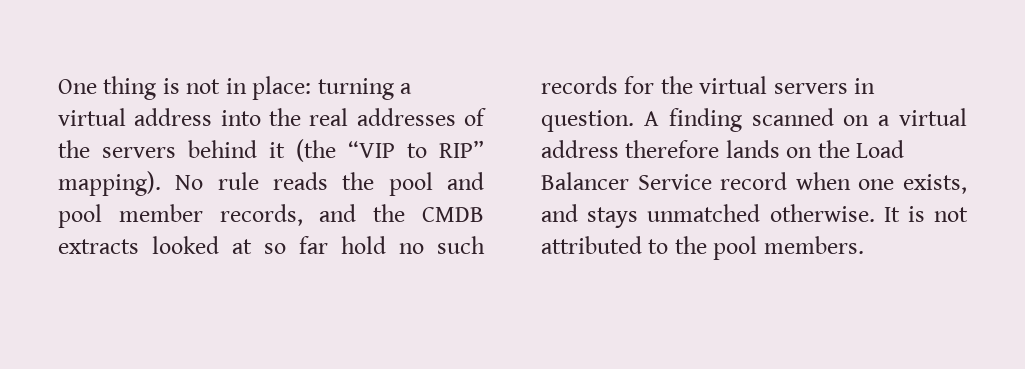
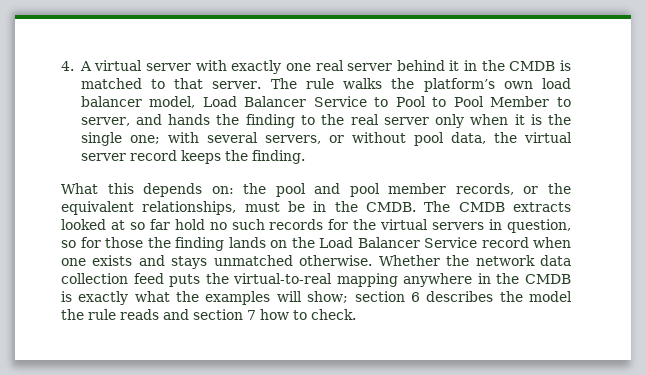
- One thing is not in place: turning a virtual address into the real addresses of the servers behind it (the “VIP to RIP” mapping). No rule reads the pool and pool member records, and the CMDB extracts looked at so far hold no such records for the virtual servers in question. A finding scanned on a virtual address therefore lands on the Load Balancer Service record when one exists, and stays unmatched otherwise.
+ 4. A virtual server with exactly one real server behind it in the CMDB is matched to that server. The rule walks the platform’s own load balancer model, Load Balancer Service to Pool to Pool Member to server, and hands the finding to the real server only when it is the single one; with several servers, or without pool data, the virtual server record keeps the finding.
+ What this depends on: the pool and pool member records, or the equivalent relationships, must be in the CMDB. The CMDB extracts looked at so far hold no such records for the virtual servers in question, so for those the finding lands on the Load Balancer Service record when one exists and stays unmatched otherwise.
- It is not attributed to the pool members.
+ Whether the network data collection feed puts the virtual-to-real mapping anywhere in the CMDB is exactly what the examples will show; section 6 describes the model the rule reads and section 7 how to check.

